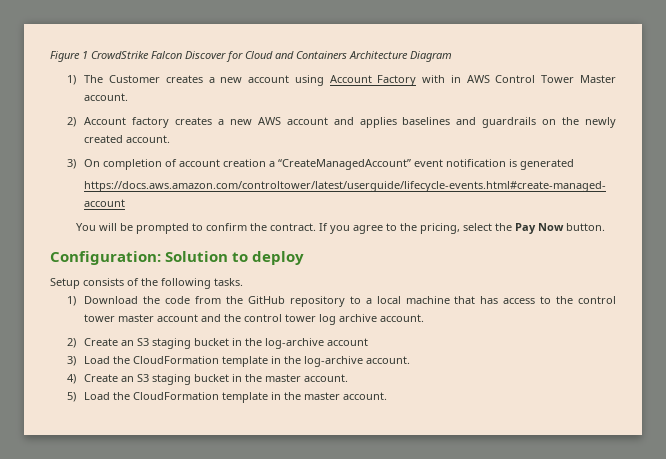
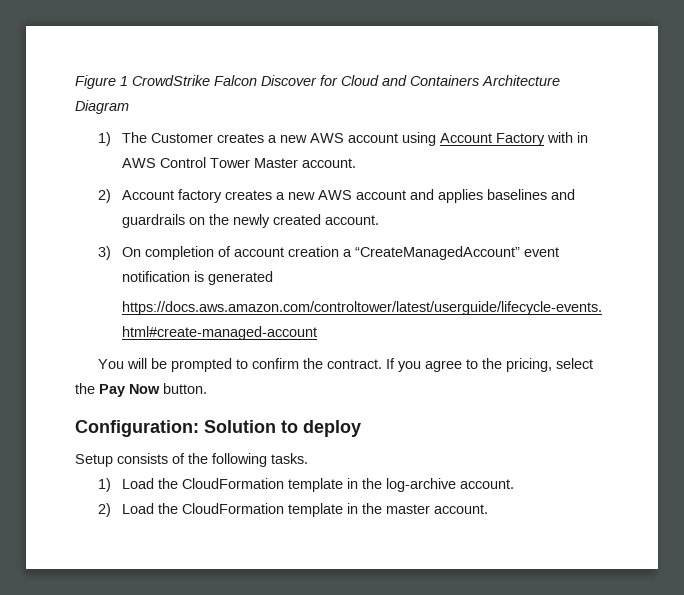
- 1) The Customer creates a new account using Account Factory with in AWS Control Tower Master account.
+ 1) The Customer creates a new AWS account using Account Factory with in AWS Control Tower Master account.
- 1) Download the code from the GitHub repository to a local machine that has access to the control tower master account and the control tower log archive account.
- 2) Create an S3 staging bucket in the log-archive account
- 3) Load the CloudFormation template in the log-archive account.
+ 1) Load the CloudFormation template in the log-archive account.
- 4) Create an S3 staging bucket in the master account.
- 5) Load the CloudFormation template in the master account.
+ 2) Load the CloudFormation template in the master account.

